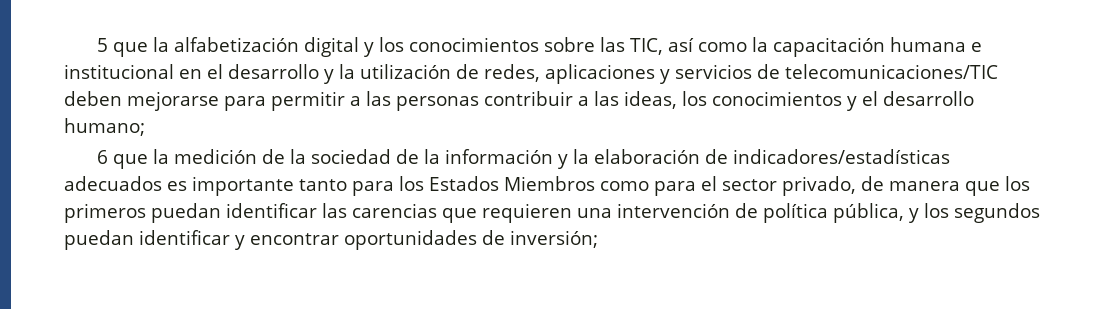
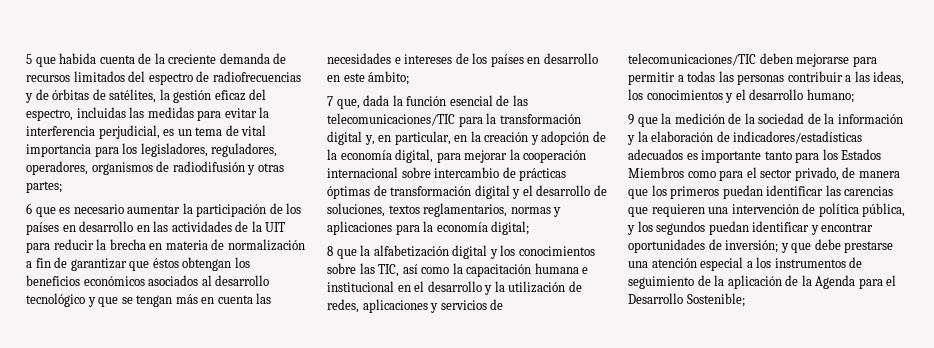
- 5 que la alfabetización digital y los conocimientos sobre las TIC, así como la capacitación humana e institucional en el desarrollo y la utilización de redes, aplicaciones y servicios de telecomunicaciones/TIC deben mejorarse para permitir a las personas contribuir a las ideas, los conocimientos y el desarrollo humano;
+ 5 que habida cuenta de la creciente demanda de recursos limitados del espectro de radiofrecuencias y de órbitas de satélites, la gestión eficaz del espectro, incluidas las medidas para evitar la interferencia perjudicial, es un tema de vital importancia para los legisladores, reguladores, operadores, organismos de radiodifusión y otras partes;
+ 6 que es necesario aumentar la participación de los países en desarrollo en las actividades de la UIT para reducir la brecha en materia de normalización a fin de garantizar que éstos obtengan los beneficios económicos asociados al desarrollo tecnológico y que se tengan más en cuenta las necesidades e intereses de los países en desarrollo en este ámbito;
+ 7 que, dada la función esencial de las telecomunicaciones/TIC para la transformación digital y, en particular, en la creación y adopción de la economía digital, para mejorar la cooperación internacional sobre intercambio de prácticas óptimas de transformación digital y el desarrollo de soluciones, textos reglamentarios, normas y aplicaciones para la economía digital;
+ 8 que la alfabetización digital y los conocimientos sobre las TIC, así como la capacitación humana e institucional en el desarrollo y la utilización de redes, aplicaciones y servicios de telecomunicaciones/TIC deben mejorarse para permitir a todas las personas contribuir a las ideas, los conocimientos y el desarrollo humano;
- 6 que la medición de la sociedad de la información y la elaboración de indicadores/estadísticas adecuados es importante tanto para los Estados Miembros como para el sector privado, de manera que los primeros puedan identificar las carencias que requieren una intervención de política pública, y los segundos puedan identificar y encontrar oportunidades de inversión;
+ 9 que la medición de la sociedad de la información y la elaboración de indicadores/estadísticas adecuados es importante tanto para los Estados Miembros como para el sector privado, de manera que los primeros puedan identificar las carencias que requieren una intervención de política pública, y los segundos puedan identificar y encontrar oportunidades de inversión; y que debe prestarse una atención especial a los instrumentos de seguimiento de la aplicación de la Agenda para el Desarrollo Sostenible;

